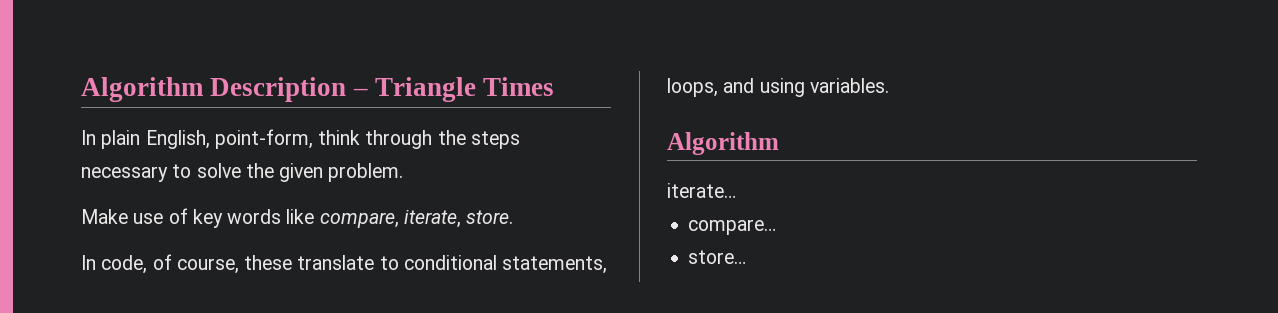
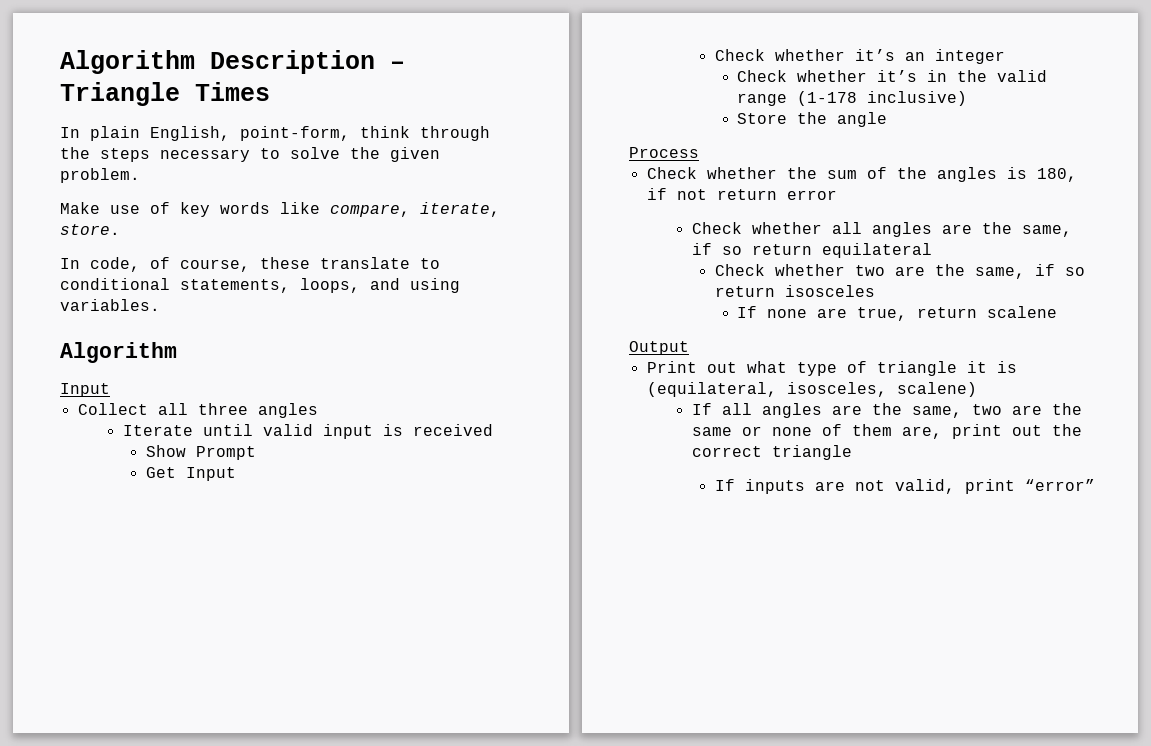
  In code, of course, these translate to conditional statements, loops, and using variables.
  Algorithm
- iterate…
- compare…
- store…
+ Input
+ Collect all three angles
+ Iterate until valid input is received
+ Show Prompt
+ Get Input
+ Check whether it’s an integer
+ Check whether it’s in the valid range (1-178 inclusive)
+ Store the angle
+ Process
+ Check whether the sum of the angles is 180, if not return error
+ Check whether all angles are the same, if so return equilateral
+ Check whether two are the same, if so return isosceles
+ If none are true, return scalene
+ Output
+ Print out what type of triangle it is (equilateral, isosceles, scalene)
+ If all angles are the same, two are the same or none of them are, print out the correct triangle
+ If inputs are not valid, print “error”

